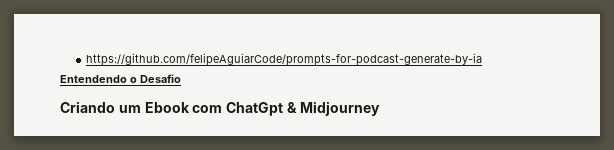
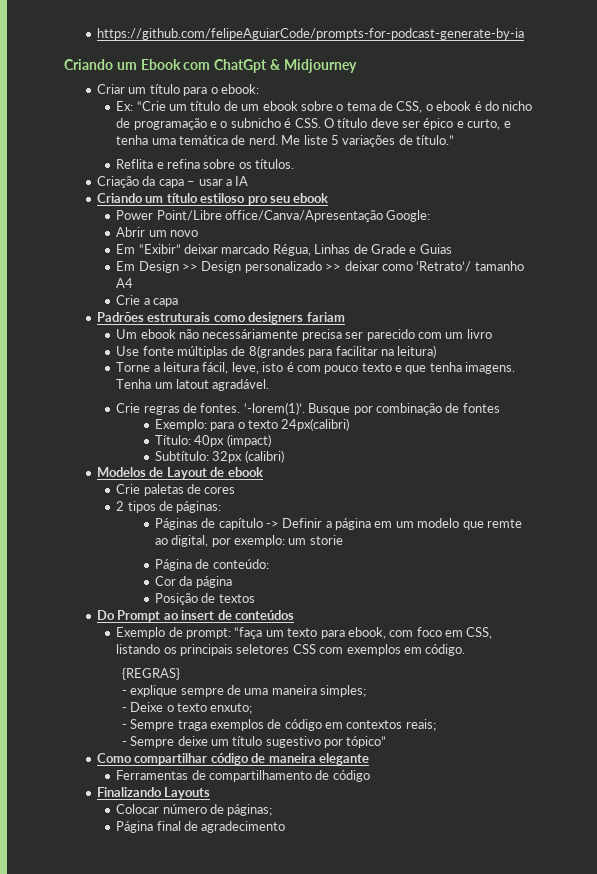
- Entendendo o Desafio
+ Criar um título para o ebook:
+ Ex: “Crie um título de um ebook sobre o tema de CSS, o ebook é do nicho de programação e o subnicho é CSS. O título deve ser épico e curto, e tenha uma temática de nerd. Me liste 5 variações de título.”
+ Reflita e refina sobre os títulos.
+ Criação da capa – usar a IA
+ Criando um título estiloso pro seu ebook
+ Power Point/Libre office/Canva/Apresentação Google:
+ Abrir um novo
+ Em “Exibir” deixar marcado Régua, Linhas de Grade e Guias
+ Em Design >> Design personalizado >> deixar como ‘Retrato’/ tamanho A4
+ Crie a capa
+ Padrões estruturais como designers fariam
+ Um ebook não necessáriamente precisa ser parecido com um livro
+ Use fonte múltiplas de 8(grandes para facilitar na leitura)
+ Torne a leitura fácil, leve, isto é com pouco texto e que tenha imagens. Tenha um latout agradável.
+ Crie regras de fontes. ‘-lorem(1)’. Busque por combinação de fontes
+ Exemplo: para o texto 24px(calibri)
+ Título: 40px (impact)
+ Subtítulo: 32px (calibri)
+ Modelos de Layout de ebook
+ Crie paletas de cores
+ 2 tipos de páginas:
+ Páginas de capítulo -> Definir a página em um modelo que remte ao digital, por exemplo: um storie
+ Página de conteúdo:
+ Cor da página
+ Posição de textos
+ Do Prompt ao insert de conteúdos
+ Exemplo de prompt: “faça um texto para ebook, com foco em CSS, listando os principais seletores CSS com exemplos em código.
+ {REGRAS}
+ - explique sempre de uma maneira simples;
+ - Deixe o texto enxuto;
+ - Sempre traga exemplos de código em contextos reais;
+ - Sempre deixe um título sugestivo por tópico”
+ Como compartilhar código de maneira elegante
+ Ferramentas de compartilhamento de código
+ Finalizando Layouts
+ Colocar número de páginas;
+ Página final de agradecimento

